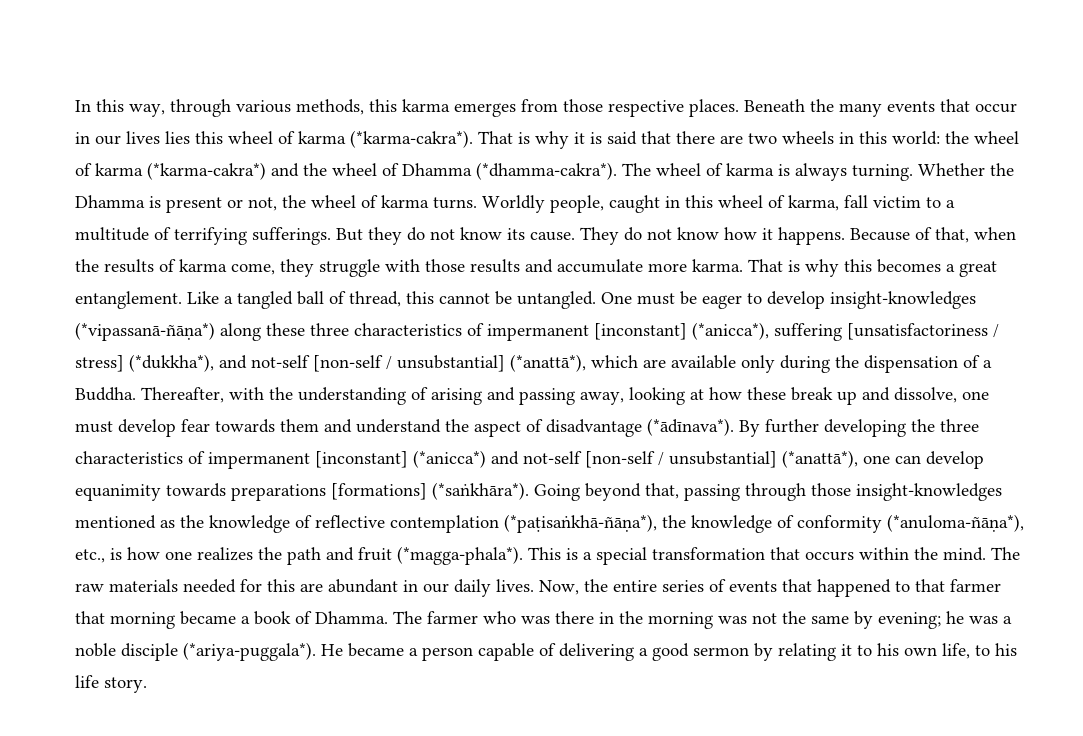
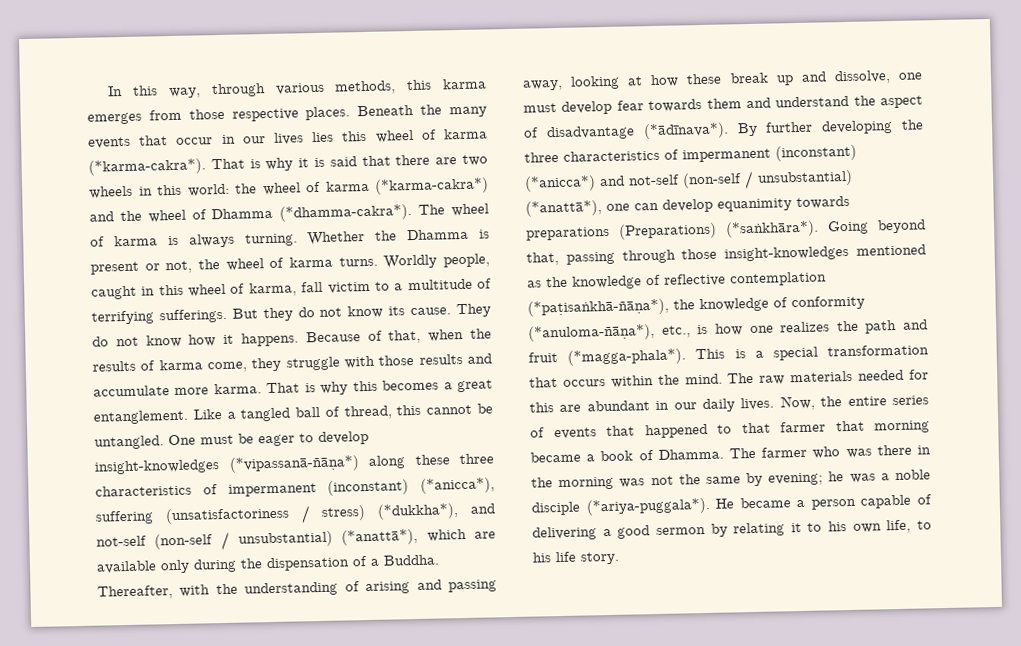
- One must be eager to develop insight-knowledges (*vipassanā-ñāṇa*) along these three characteristics of impermanent [inconstant] (*anicca*), suffering [unsatisfactoriness / stress] (*dukkha*), and not-self [non-self / unsubstantial] (*anattā*), which are available only during the dispensation of a Buddha.
+ One must be eager to develop insight-knowledges (*vipassanā-ñāṇa*) along these three characteristics of impermanent (inconstant) (*anicca*), suffering (unsatisfactoriness / stress) (*dukkha*), and not-self (non-self / unsubstantial) (*anattā*), which are available only during the dispensation of a Buddha.
- By further developing the three characteristics of impermanent [inconstant] (*anicca*) and not-self [non-self / unsubstantial] (*anattā*), one can develop equanimity towards preparations [formations] (*saṅkhāra*).
+ By further developing the three characteristics of impermanent (inconstant) (*anicca*) and not-self (non-self / unsubstantial) (*anattā*), one can develop equanimity towards preparations (Preparations) (*saṅkhāra*).

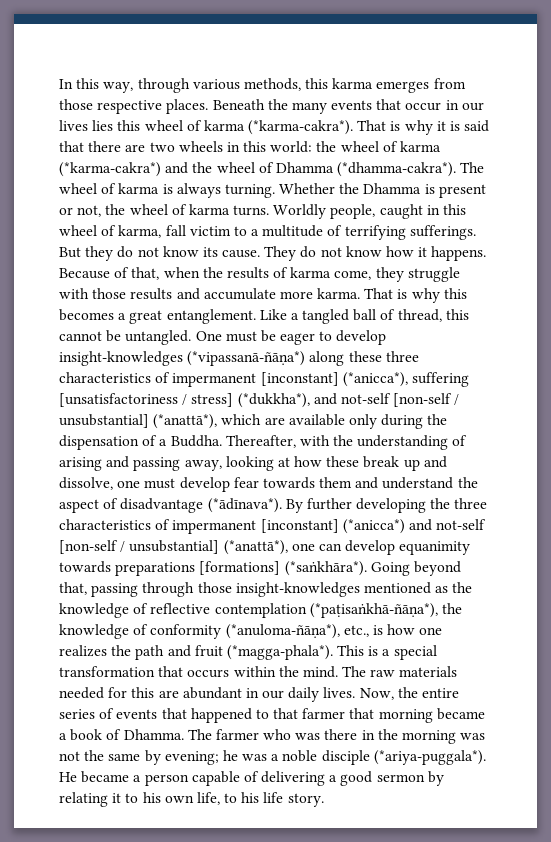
- One must be eager to develop insight-knowledges (*vipassanā-ñāṇa*) along these three characteristics of impermanent (inconstant) (*anicca*), suffering (unsatisfactoriness / stress) (*dukkha*), and not-self (non-self / unsubstantial) (*anattā*), which are available only during the dispensation of a Buddha.
+ One must be eager to develop insight-knowledges (*vipassanā-ñāṇa*) along these three characteristics of impermanent [inconstant] (*anicca*), suffering [unsatisfactoriness / stress] (*dukkha*), and not-self [non-self / unsubstantial] (*anattā*), which are available only during the dispensation of a Buddha.
- By further developing the three characteristics of impermanent (inconstant) (*anicca*) and not-self (non-self / unsubstantial) (*anattā*), one can develop equanimity towards preparations (Preparations) (*saṅkhāra*).
+ By further developing the three characteristics of impermanent [inconstant] (*anicca*) and not-self [non-self / unsubstantial] (*anattā*), one can develop equanimity towards preparations [formations] (*saṅkhāra*).

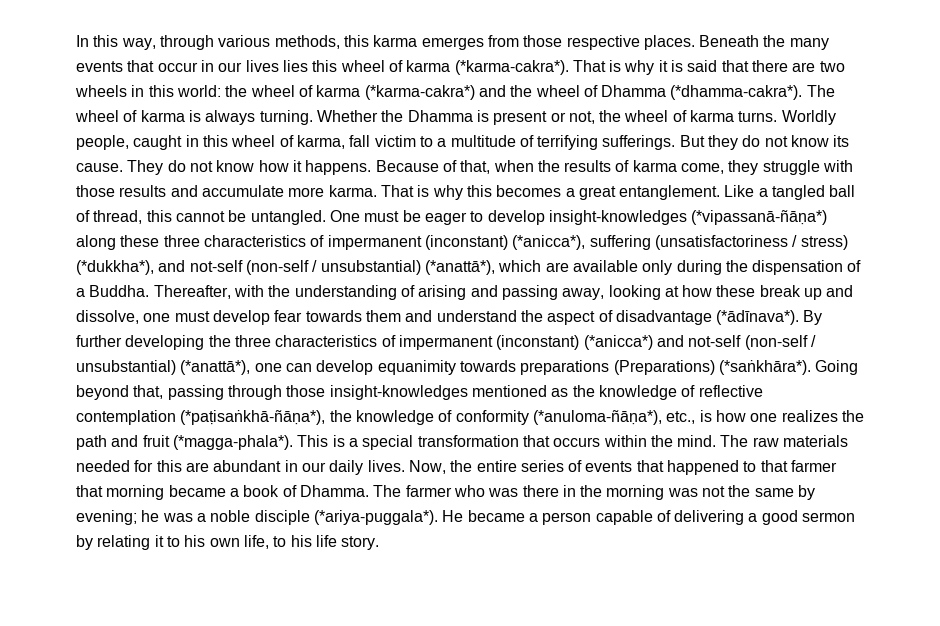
- One must be eager to develop insight-knowledges (*vipassanā-ñāṇa*) along these three characteristics of impermanent [inconstant] (*anicca*), suffering [unsatisfactoriness / stress] (*dukkha*), and not-self [non-self / unsubstantial] (*anattā*), which are available only during the dispensation of a Buddha.
+ One must be eager to develop insight-knowledges (*vipassanā-ñāṇa*) along these three characteristics of impermanent (inconstant) (*anicca*), suffering (unsatisfactoriness / stress) (*dukkha*), and not-self (non-self / unsubstantial) (*anattā*), which are available only during the dispensation of a Buddha.
- By further developing the three characteristics of impermanent [inconstant] (*anicca*) and not-self [non-self / unsubstantial] (*anattā*), one can develop equanimity towards preparations [formations] (*saṅkhāra*).
+ By further developing the three characteristics of impermanent (inconstant) (*anicca*) and not-self (non-self / unsubstantial) (*anattā*), one can develop equanimity towards preparations (Preparations) (*saṅkhāra*).

